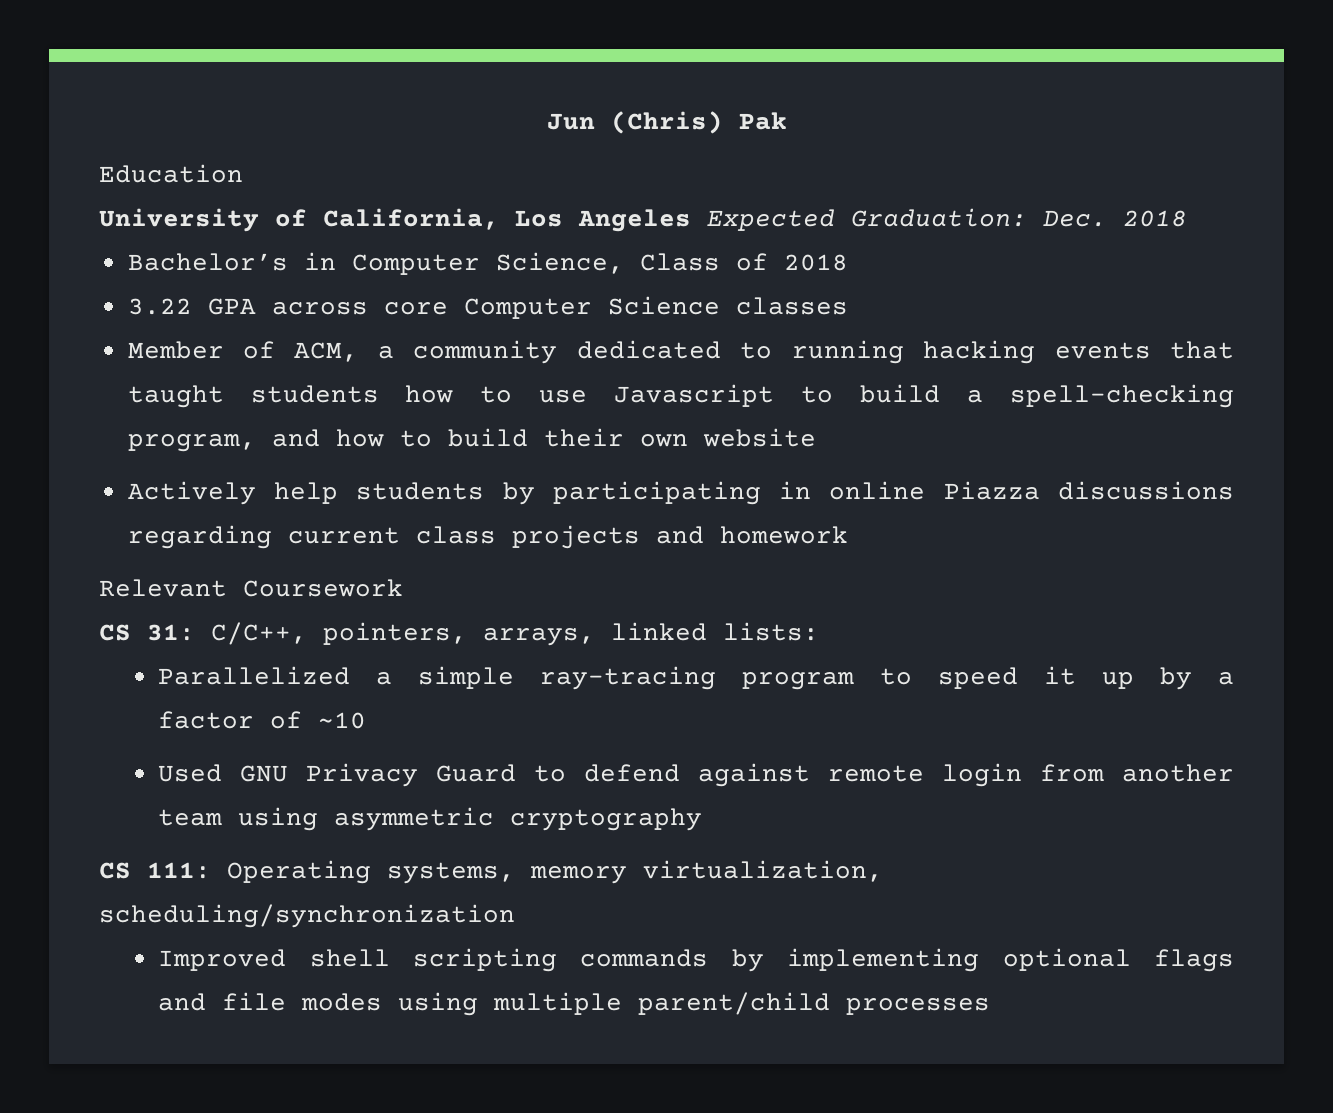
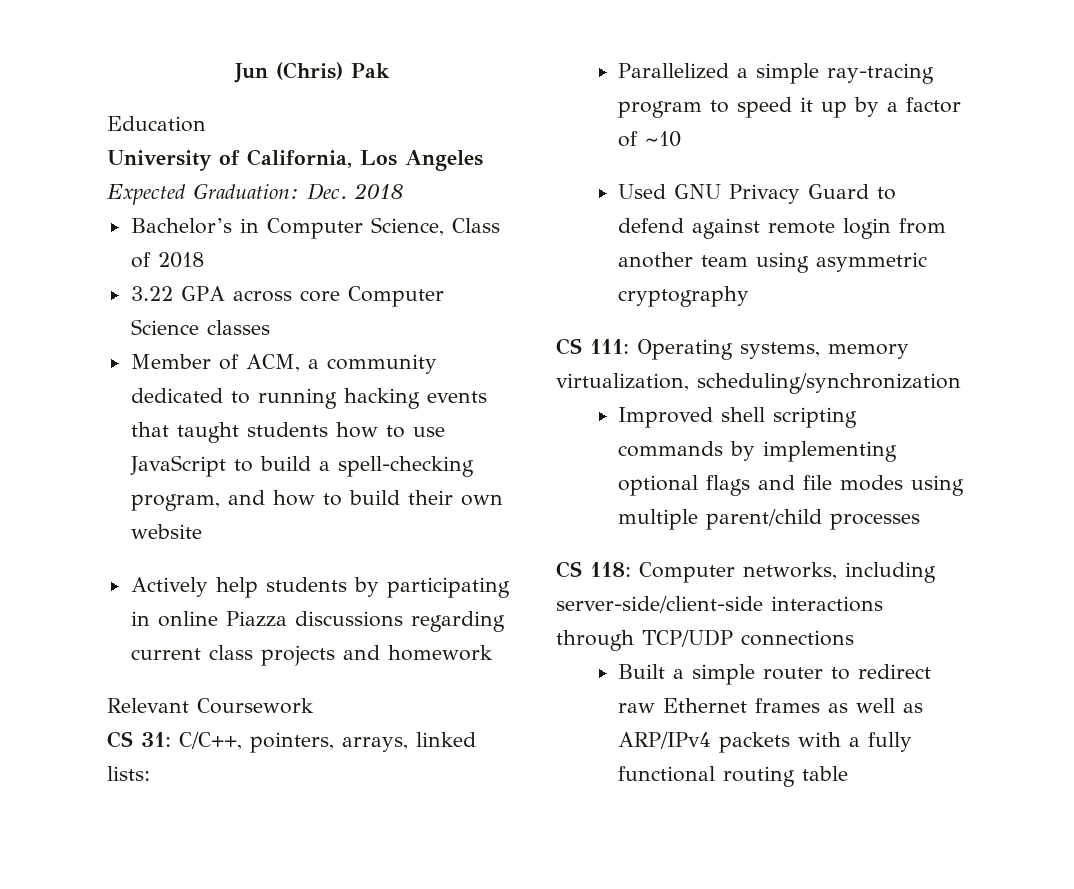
- Member of ACM, a community dedicated to running hacking events that taught students how to use Javascript to build a spell-checking program, and how to build their own website
+ Member of ACM, a community dedicated to running hacking events that taught students how to use JavaScript to build a spell-checking program, and how to build their own website
+ CS 118: Computer networks, including server-side/client-side interactions through TCP/UDP connections
+ Built a simple router to redirect raw Ethernet frames as well as ARP/IPv4 packets with a fully functional routing table

